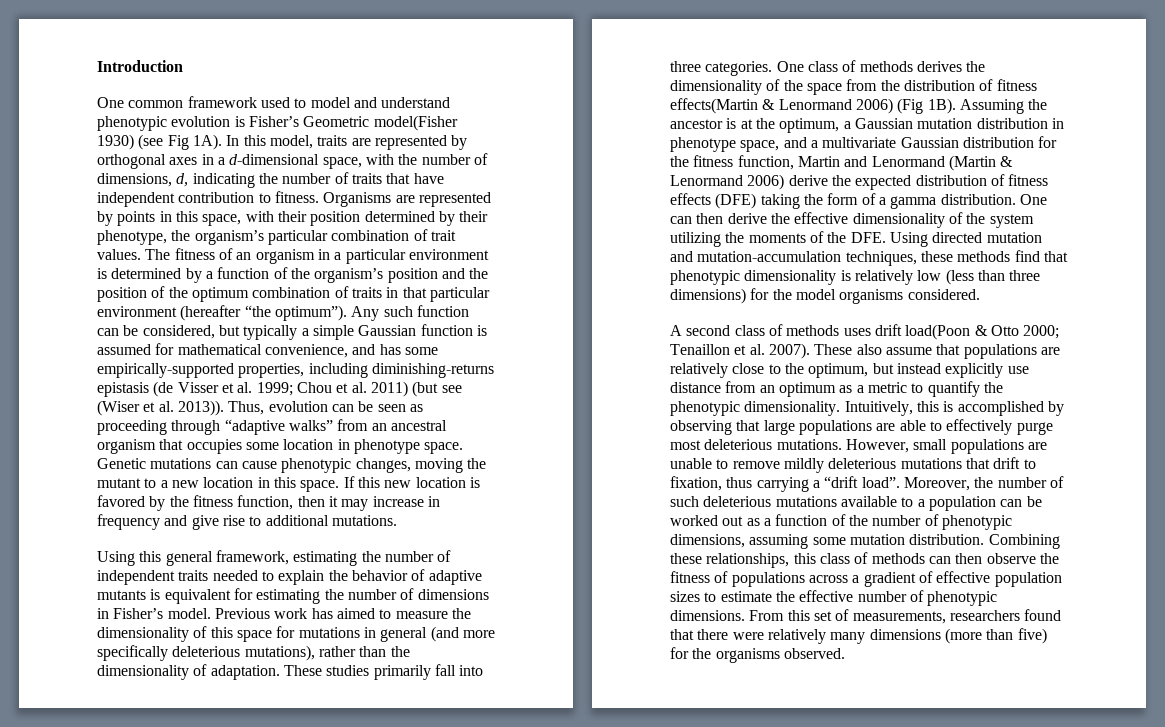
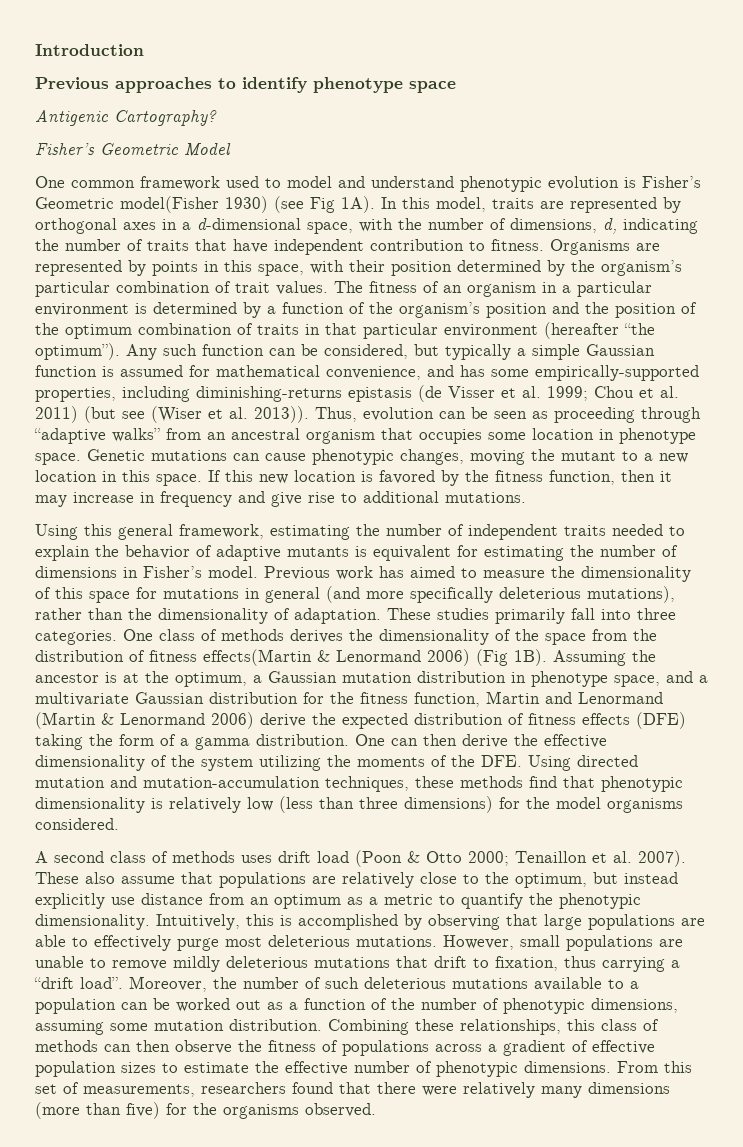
+ Previous approaches to identify phenotype space
+ Antigenic Cartography?
+ Fisher’s Geometric Model
- Organisms are represented by points in this space, with their position determined by their phenotype, the organism’s particular combination of trait values.
+ Organisms are represented by points in this space, with their position determined by the organism’s particular combination of trait values.
- A second class of methods uses drift load(Poon & Otto 2000; Tenaillon et al. 2007).
+ A second class of methods uses drift load (Poon & Otto 2000; Tenaillon et al. 2007).

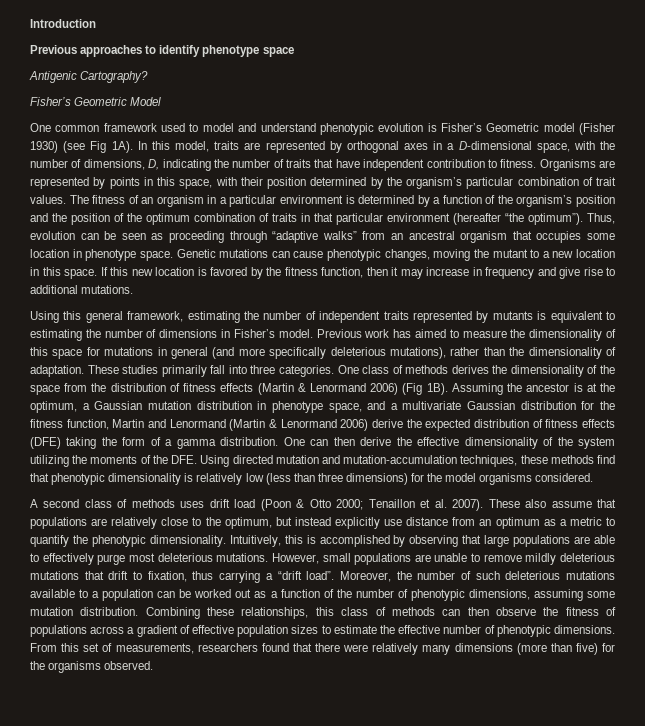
- One common framework used to model and understand phenotypic evolution is Fisher’s Geometric model(Fisher 1930) (see Fig 1A).
+ One common framework used to model and understand phenotypic evolution is Fisher’s Geometric model (Fisher 1930) (see Fig 1A).
- In this model, traits are represented by orthogonal axes in a d-dimensional space, with the number of dimensions, d, indicating the number of traits that have independent contribution to fitness.
+ In this model, traits are represented by orthogonal axes in a D-dimensional space, with the number of dimensions, D, indicating the number of traits that have independent contribution to fitness.
- Any such function can be considered, but typically a simple Gaussian function is assumed for mathematical convenience, and has some empirically-supported properties, including diminishing-returns epistasis (de Visser et al. 1999; Chou et al. 2011) (but see (Wiser et al. 2013)).
- Using this general framework, estimating the number of independent traits needed to explain the behavior of adaptive mutants is equivalent for estimating the number of dimensions in Fisher’s model.
+ Using this general framework, estimating the number of independent traits represented by mutants is equivalent to estimating the number of dimensions in Fisher’s model.
- One class of methods derives the dimensionality of the space from the distribution of fitness effects(Martin & Lenormand 2006) (Fig 1B).
+ One class of methods derives the dimensionality of the space from the distribution of fitness effects (Martin & Lenormand 2006) (Fig 1B).

